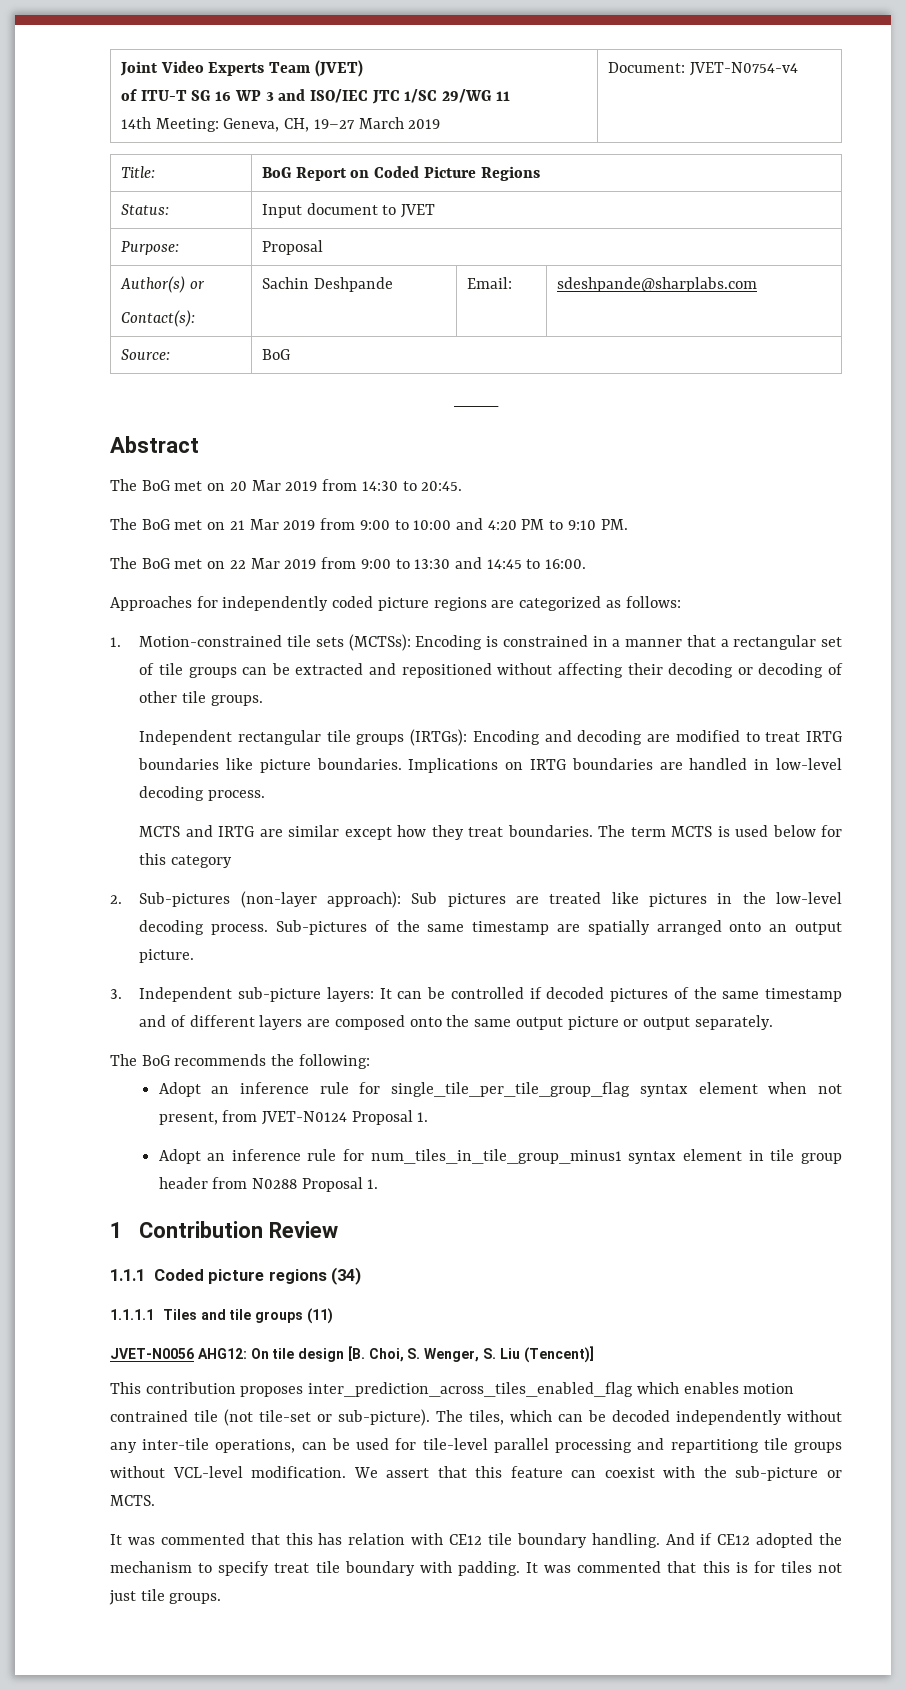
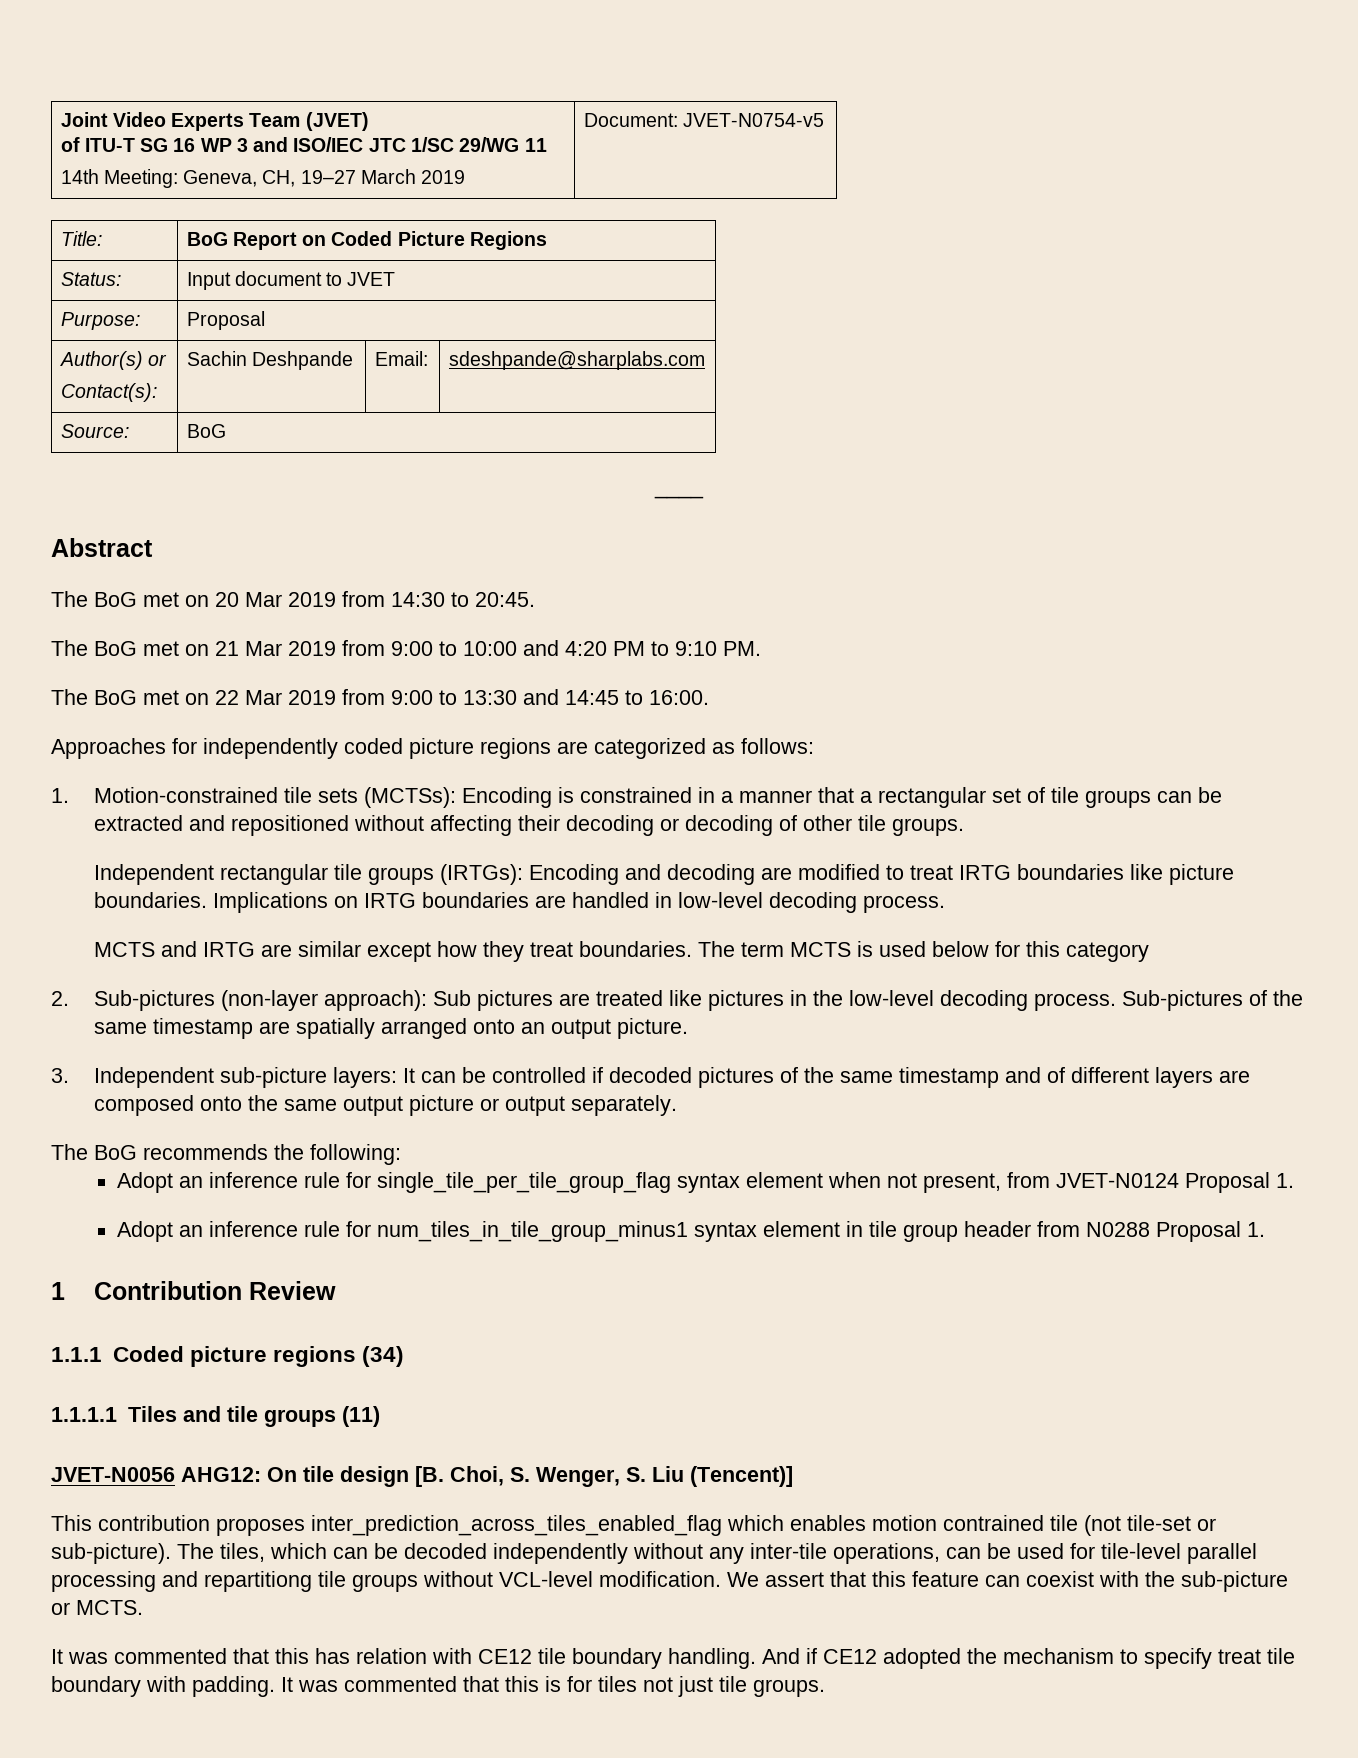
  Joint Video Experts Team (JVET)
  of ITU-T SG 16 WP 3 and ISO/IEC JTC 1/SC 29/WG 11
- 14th Meeting: Geneva, CH, 19–27 March 2019 | Document: JVET-N0754-v4
+ 14th Meeting: Geneva, CH, 19–27 March 2019 | Document: JVET-N0754-v5

